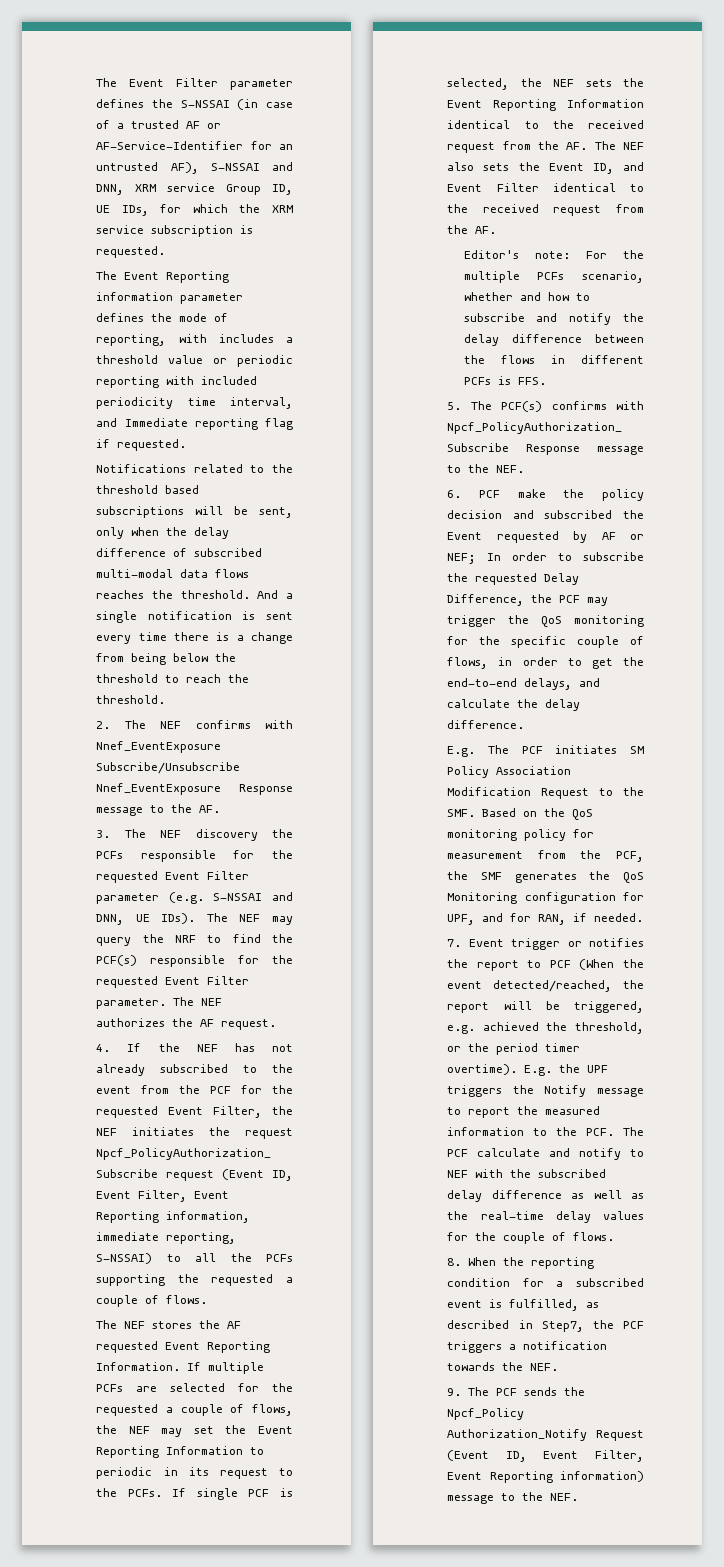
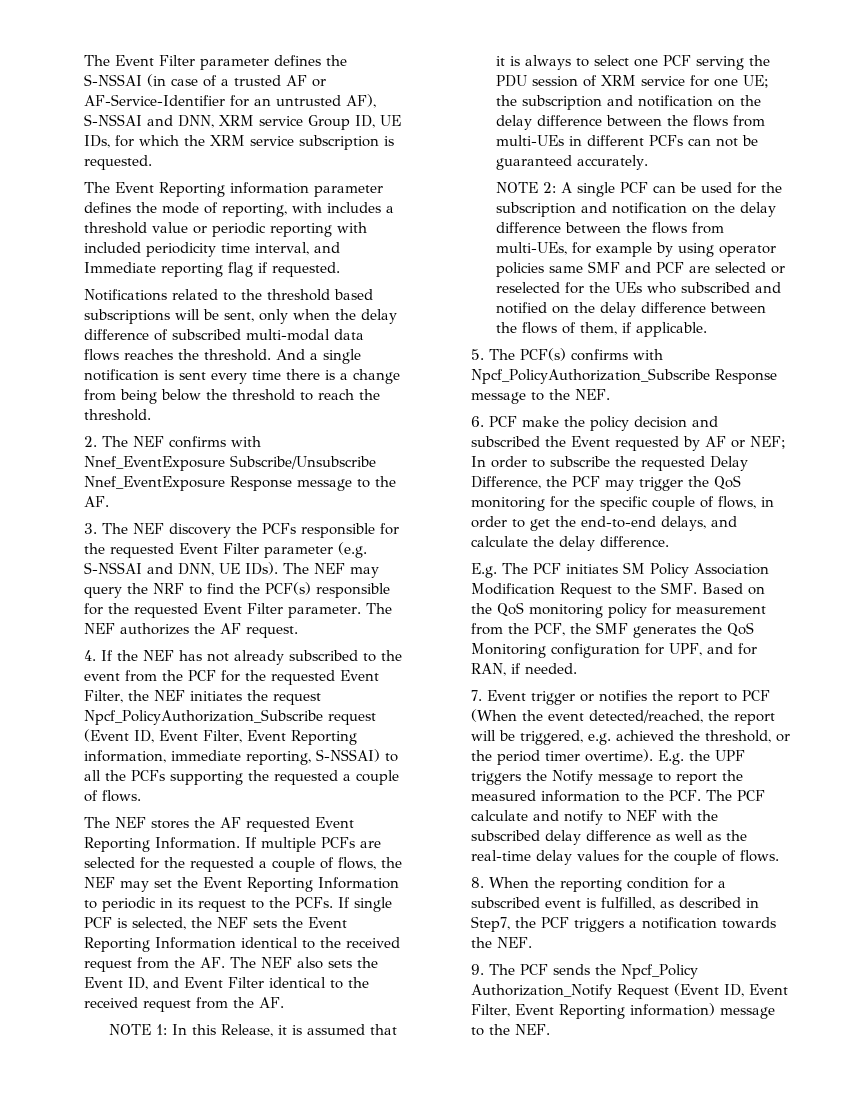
- Editor's note: For the multiple PCFs scenario, whether and how to subscribe and notify the delay difference between the flows in different PCFs is FFS.
+ NOTE 1: In this Release, it is assumed that it is always to select one PCF serving the PDU session of XRM service for one UE; the subscription and notification on the delay difference between the flows from multi-UEs in different PCFs can not be guaranteed accurately.
+ NOTE 2: A single PCF can be used for the subscription and notification on the delay difference between the flows from multi-UEs, for example by using operator policies same SMF and PCF are selected or reselected for the UEs who subscribed and notified on the delay difference between the flows of them, if applicable.

